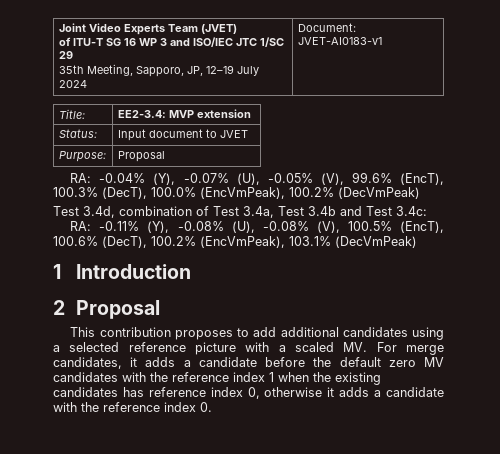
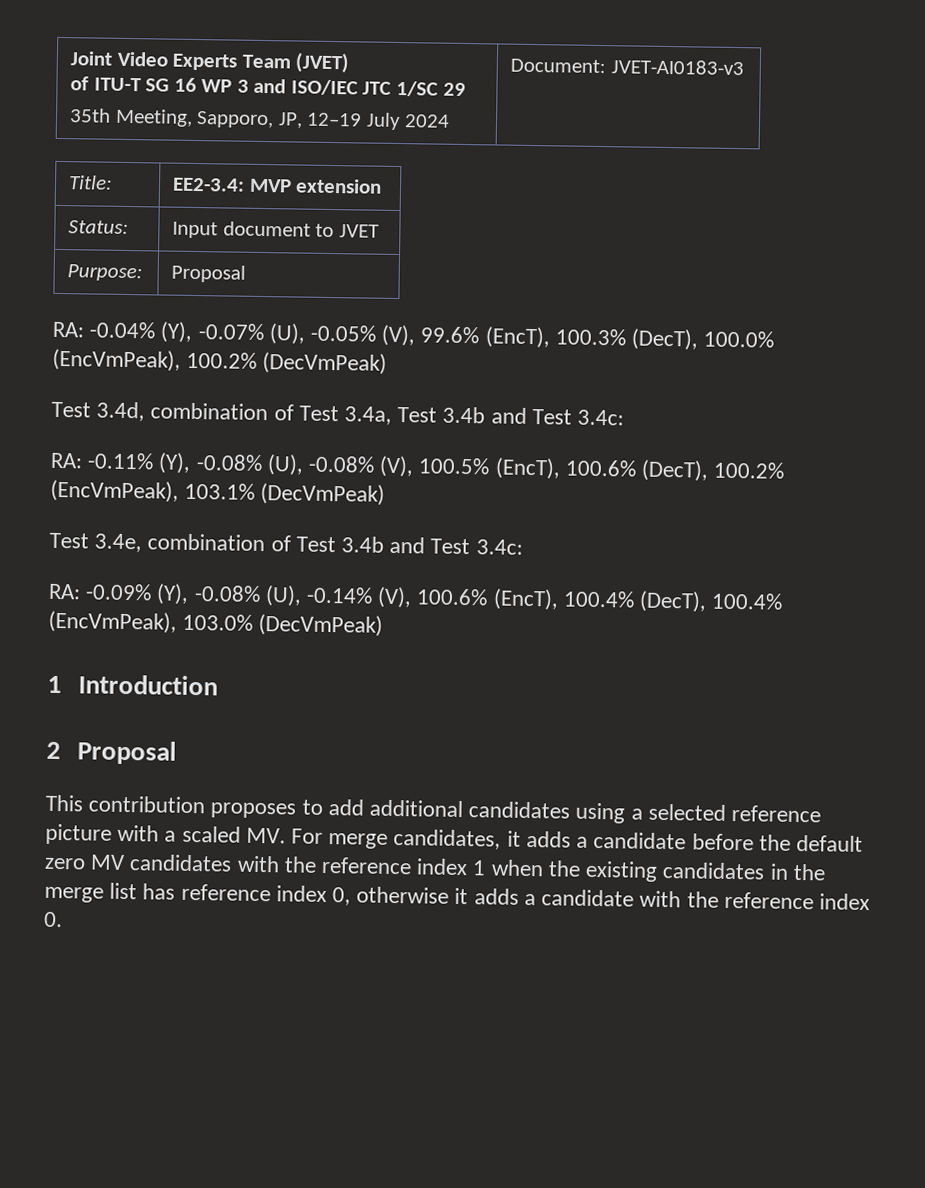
  Joint Video Experts Team (JVET)
  of ITU-T SG 16 WP 3 and ISO/IEC JTC 1/SC 29
- 35th Meeting, Sapporo, JP, 12–19 July 2024 | Document: JVET-AI0183-v1
+ 35th Meeting, Sapporo, JP, 12–19 July 2024 | Document: JVET-AI0183-v3
+ Test 3.4e, combination of Test 3.4b and Test 3.4c:
+ RA: -0.09% (Y), -0.08% (U), -0.14% (V), 100.6% (EncT), 100.4% (DecT), 100.4% (EncVmPeak), 103.0% (DecVmPeak)
- This contribution proposes to add additional candidates using a selected reference picture with a scaled MV. For merge candidates, it adds a candidate before the default zero MV candidates with the reference index 1 when the existing candidates has reference index 0, otherwise it adds a candidate with the reference index 0.
+ This contribution proposes to add additional candidates using a selected reference picture with a scaled MV. For merge candidates, it adds a candidate before the default zero MV candidates with the reference index 1 when the existing candidates in the merge list has reference index 0, otherwise it adds a candidate with the reference index 0.

